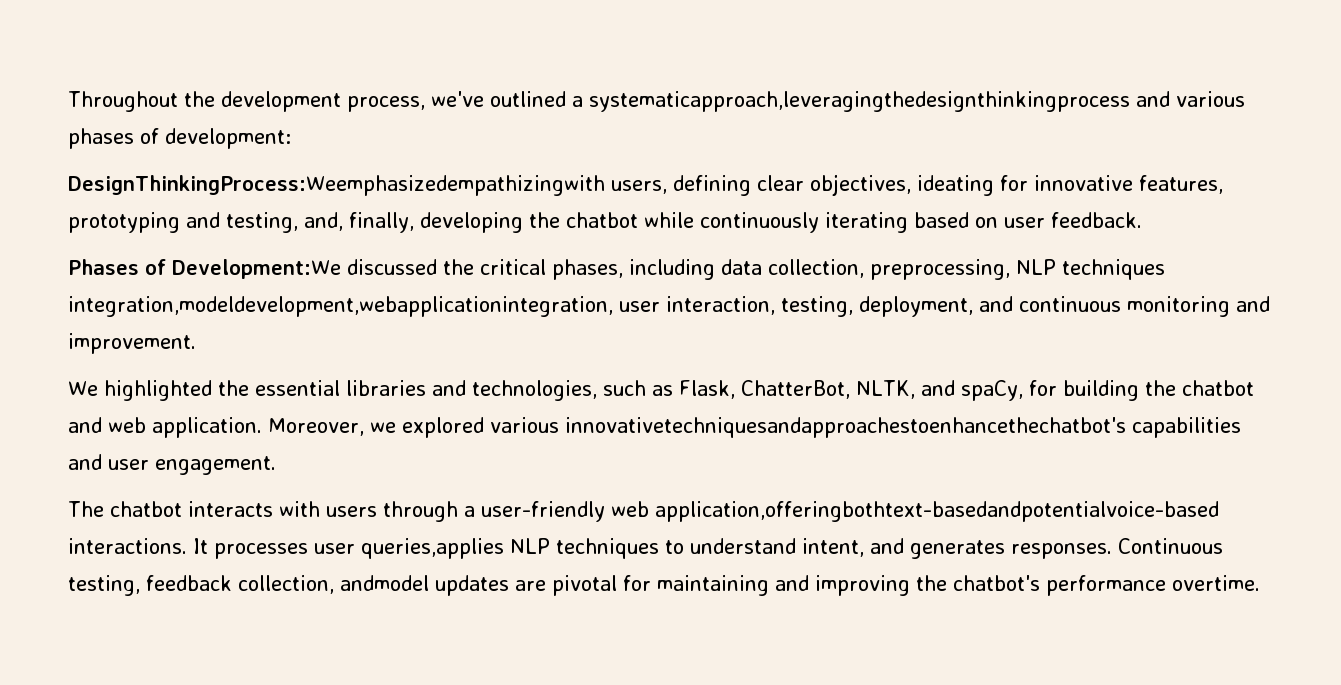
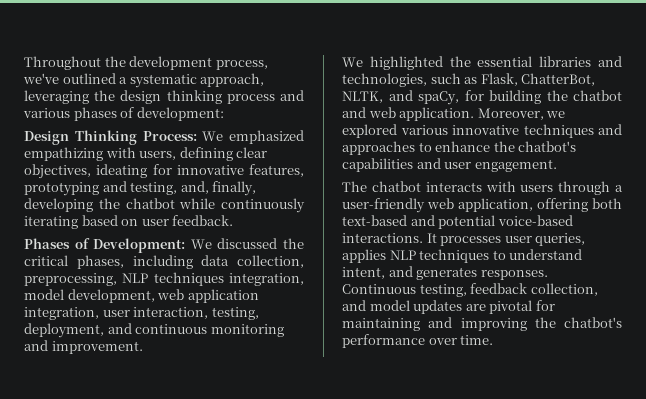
- Throughout the development process, we've outlined a systematicapproach,leveragingthedesignthinkingprocess and various phases of development:
+ Throughout the development process, we've outlined a systematic approach, leveraging the design thinking process and various phases of development:
- DesignThinkingProcess:Weemphasizedempathizingwith users, defining clear objectives, ideating for innovative features, prototyping and testing, and, finally, developing the chatbot while continuously iterating based on user feedback.
+ Design Thinking Process: We emphasized empathizing with users, defining clear objectives, ideating for innovative features, prototyping and testing, and, finally, developing the chatbot while continuously iterating based on user feedback.
- Phases of Development:We discussed the critical phases, including data collection, preprocessing, NLP techniques integration,modeldevelopment,webapplicationintegration, user interaction, testing, deployment, and continuous monitoring and improvement.
+ Phases of Development: We discussed the critical phases, including data collection, preprocessing, NLP techniques integration, model development, web application integration, user interaction, testing, deployment, and continuous monitoring and improvement.
- Moreover, we explored various innovativetechniquesandapproachestoenhancethechatbot's capabilities and user engagement.
+ Moreover, we explored various innovative techniques and approaches to enhance the chatbot's capabilities and user engagement.
- The chatbot interacts with users through a user-friendly web application,offeringbothtext-basedandpotentialvoice-based interactions.
+ The chatbot interacts with users through a user-friendly web application, offering both text-based and potential voice-based interactions.
- It processes user queries,applies NLP techniques to understand intent, and generates responses.
+ It processes user queries, applies NLP techniques to understand intent, and generates responses.
- Continuous testing, feedback collection, andmodel updates are pivotal for maintaining and improving the chatbot's performance overtime.
+ Continuous testing, feedback collection, and model updates are pivotal for maintaining and improving the chatbot's performance over time.

